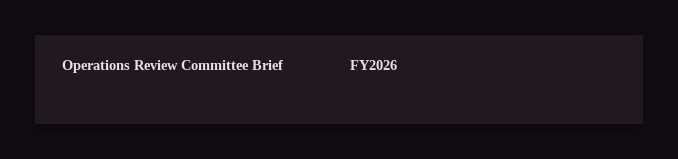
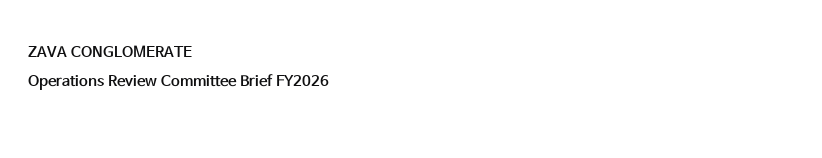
+ ZAVA CONGLOMERATE

